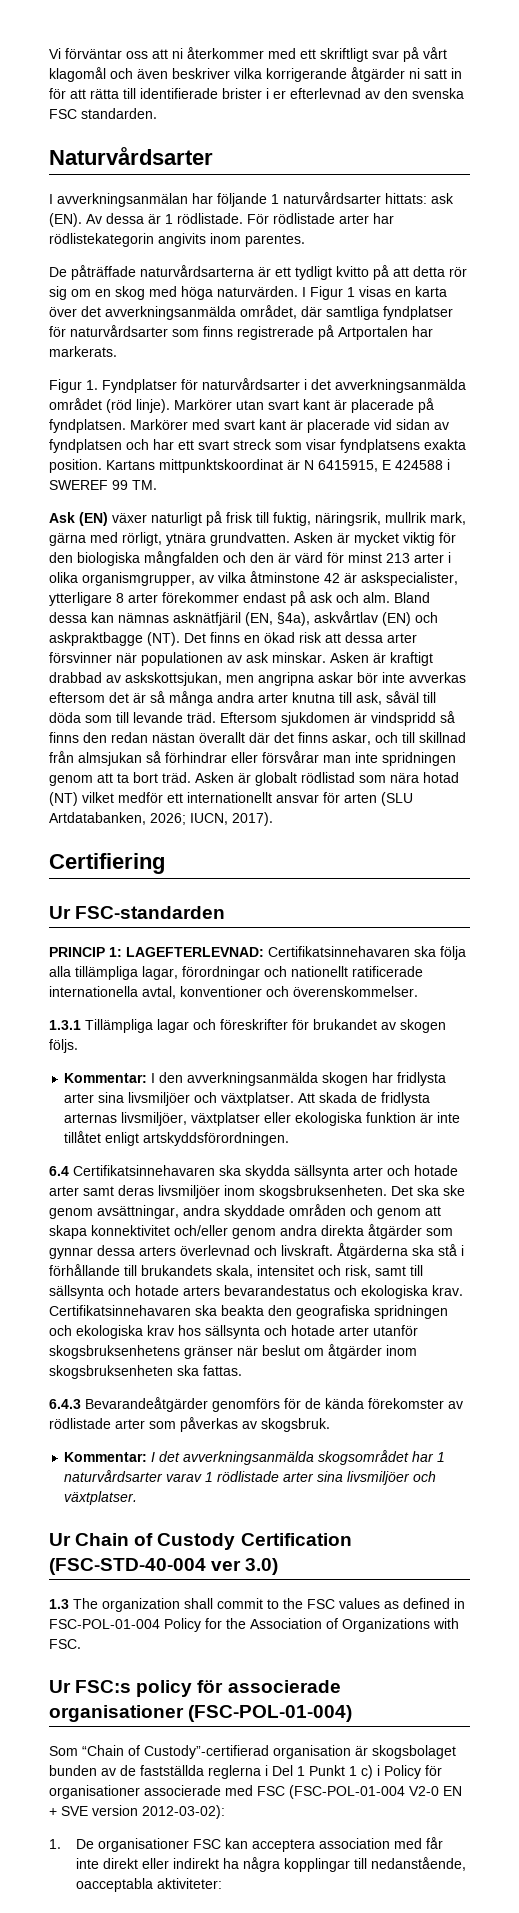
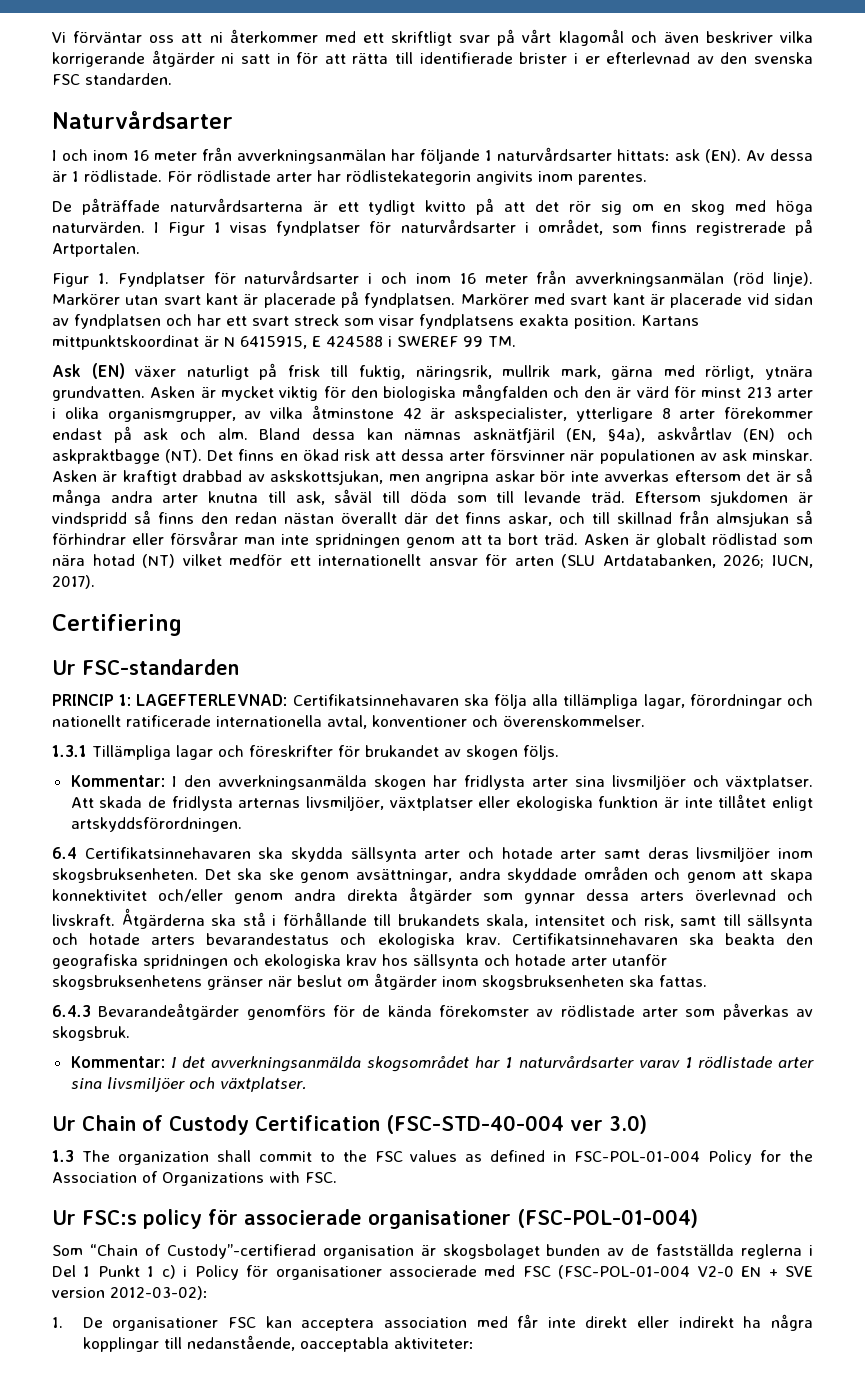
- I avverkningsanmälan har följande 1 naturvårdsarter hittats: ask (EN). Av dessa är 1 rödlistade.
+ I och inom 16 meter från avverkningsanmälan har följande 1 naturvårdsarter hittats: ask (EN). Av dessa är 1 rödlistade.
- De påträffade naturvårdsarterna är ett tydligt kvitto på att detta rör sig om en skog med höga naturvärden.
+ De påträffade naturvårdsarterna är ett tydligt kvitto på att det rör sig om en skog med höga naturvärden.
- I Figur 1 visas en karta över det avverkningsanmälda området, där samtliga fyndplatser för naturvårdsarter som finns registrerade på Artportalen har markerats.
+ I Figur 1 visas fyndplatser för naturvårdsarter i området, som finns registrerade på Artportalen.
- Figur 1. Fyndplatser för naturvårdsarter i det avverkningsanmälda området (röd linje).
+ Figur 1. Fyndplatser för naturvårdsarter i och inom 16 meter från avverkningsanmälan (röd linje).

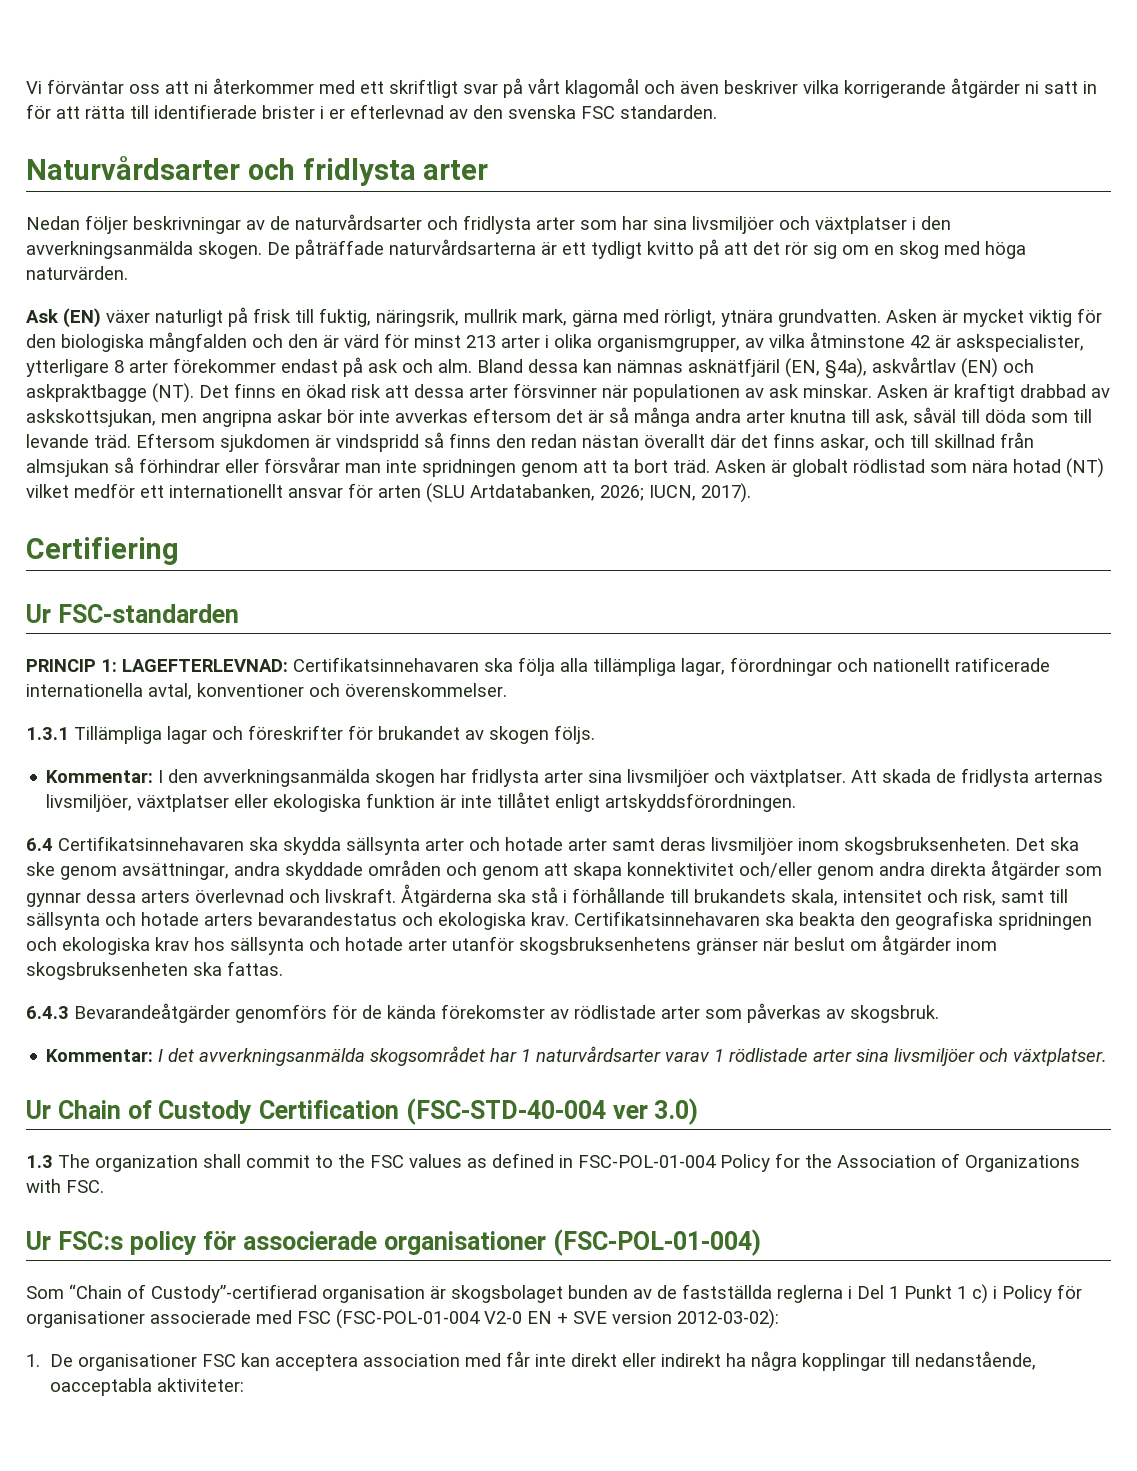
- Naturvårdsarter
- I och inom 16 meter från avverkningsanmälan har följande 1 naturvårdsarter hittats: ask (EN). Av dessa är 1 rödlistade. För rödlistade arter har rödlistekategorin angivits inom parentes.
- De påträffade naturvårdsarterna är ett tydligt kvitto på att det rör sig om en skog med höga naturvärden. I Figur 1 visas fyndplatser för naturvårdsarter i området, som finns registrerade på Artportalen.
- Figur 1. Fyndplatser för naturvårdsarter i och inom 16 meter från avverkningsanmälan (röd linje). Markörer utan svart kant är placerade på fyndplatsen. Markörer med svart kant är placerade vid sidan av fyndplatsen och har ett svart streck som visar fyndplatsens exakta position. Kartans mittpunktskoordinat är N 6415915, E 424588 i SWEREF 99 TM.
+ Naturvårdsarter och fridlysta arter
+ Nedan följer beskrivningar av de naturvårdsarter och fridlysta arter som har sina livsmiljöer och växtplatser i den avverkningsanmälda skogen. De påträffade naturvårdsarterna är ett tydligt kvitto på att det rör sig om en skog med höga naturvärden.

